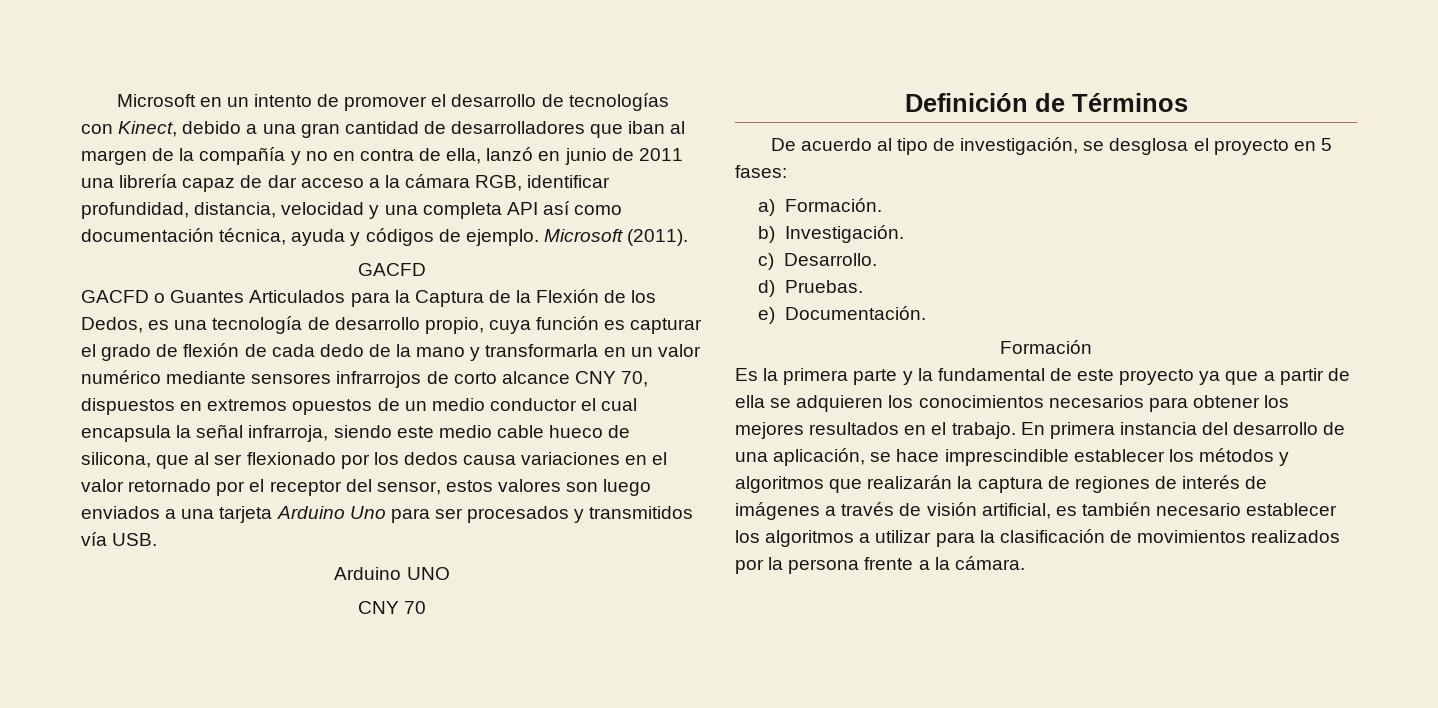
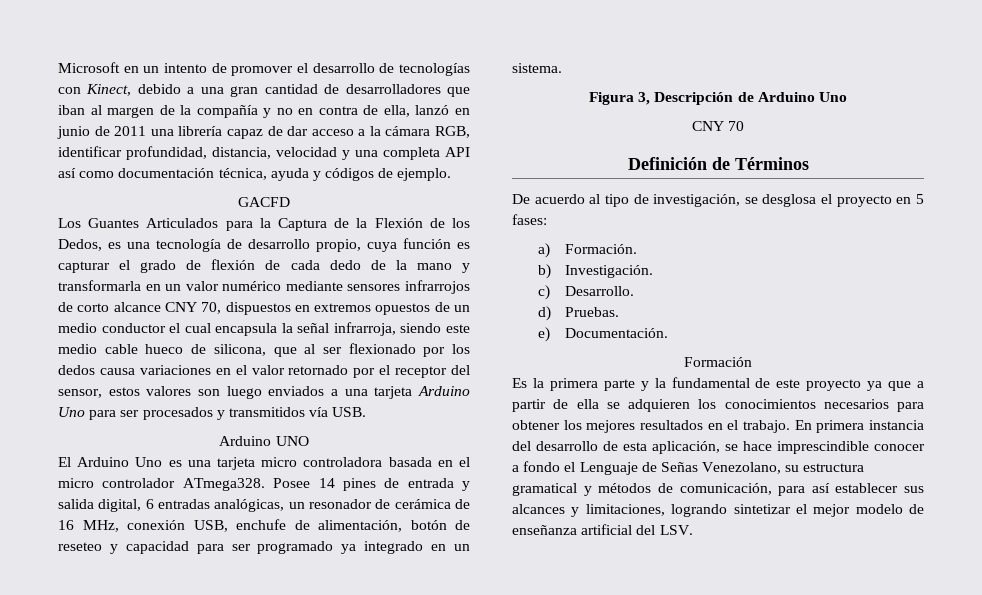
- Microsoft (2011).
- GACFD o Guantes Articulados para la Captura de la Flexión de los Dedos, es una tecnología de desarrollo propio, cuya función es capturar el grado de flexión de cada dedo de la mano y transformarla en un valor numérico mediante sensores infrarrojos de corto alcance CNY 70, dispuestos en extremos opuestos de un medio conductor el cual encapsula la señal infrarroja, siendo este medio cable hueco de silicona, que al ser flexionado por los dedos causa variaciones en el valor retornado por el receptor del sensor, estos valores son luego enviados a una tarjeta Arduino Uno para ser procesados y transmitidos vía USB.
+ Los Guantes Articulados para la Captura de la Flexión de los Dedos, es una tecnología de desarrollo propio, cuya función es capturar el grado de flexión de cada dedo de la mano y transformarla en un valor numérico mediante sensores infrarrojos de corto alcance CNY 70, dispuestos en extremos opuestos de un medio conductor el cual encapsula la señal infrarroja, siendo este medio cable hueco de silicona, que al ser flexionado por los dedos causa variaciones en el valor retornado por el receptor del sensor, estos valores son luego enviados a una tarjeta Arduino Uno para ser procesados y transmitidos vía USB.
+ El Arduino Uno es una tarjeta micro controladora basada en el micro controlador ATmega328. Posee 14 pines de entrada y salida digital, 6 entradas analógicas, un resonador de cerámica de 16 MHz, conexión USB, enchufe de alimentación, botón de reseteo y capacidad para ser programado ya integrado en un sistema.
+ Figura 3, Descripción de Arduino Uno
- En primera instancia del desarrollo de una aplicación, se hace imprescindible establecer los métodos y algoritmos que realizarán la captura de regiones de interés de imágenes a través de visión artificial, es también necesario establecer los algoritmos a utilizar para la clasificación de movimientos realizados por la persona frente a la cámara.
+ En primera instancia del desarrollo de esta aplicación, se hace imprescindible conocer a fondo el Lenguaje de Señas Venezolano, su estructura gramatical y métodos de comunicación, para así establecer sus alcances y limitaciones, logrando sintetizar el mejor modelo de enseñanza artificial del LSV.

